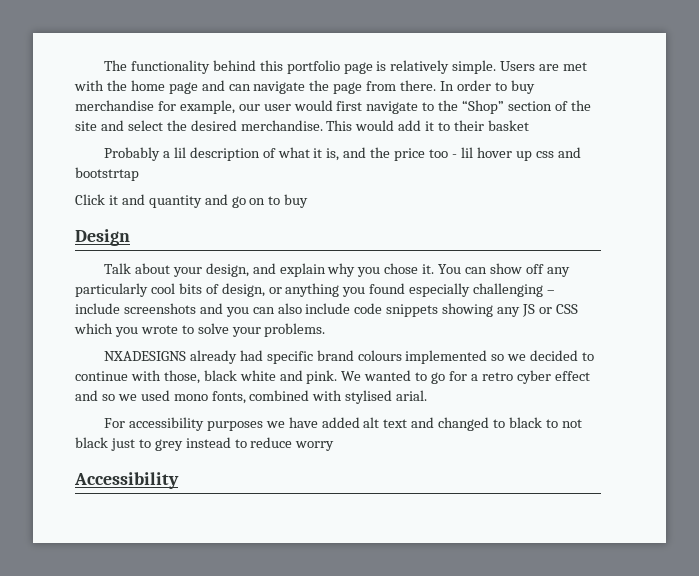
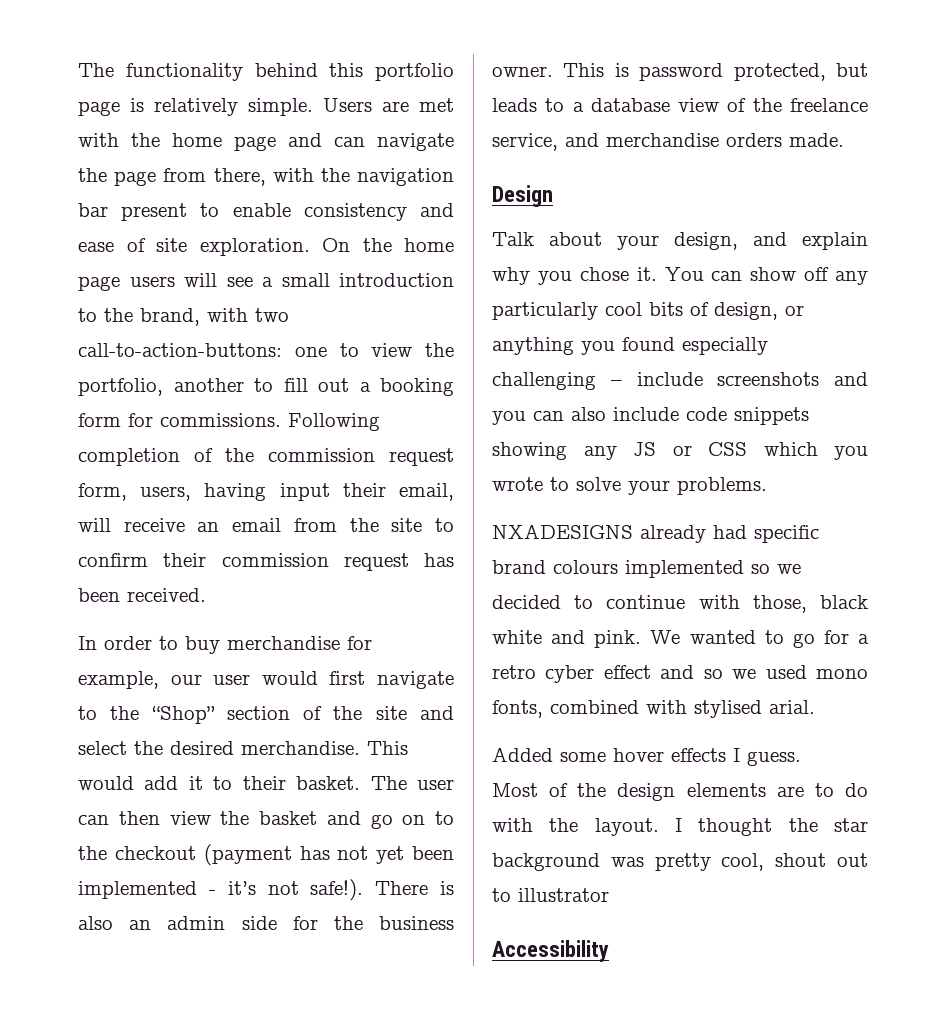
- Users are met with the home page and can navigate the page from there. In order to buy merchandise for example, our user would first navigate to the “Shop” section of the site and select the desired merchandise.
+ Users are met with the home page and can navigate the page from there, with the navigation bar present to enable consistency and ease of site exploration. On the home page users will see a small introduction to the brand, with two call-to-action-buttons: one to view the portfolio, another to fill out a booking form for commissions. Following completion of the commission request form, users, having input their email, will receive an email from the site to confirm their commission request has been received.
+ In order to buy merchandise for example, our user would first navigate to the “Shop” section of the site and select the desired merchandise.
- This would add it to their basket
- Probably a lil description of what it is, and the price too - lil hover up css and bootstrtap
- Click it and quantity and go on to buy
+ This would add it to their basket. The user can then view the basket and go on to the checkout (payment has not yet been implemented - it’s not safe!). There is also an admin side for the business owner. This is password protected, but leads to a database view of the freelance service, and merchandise orders made.
- For accessibility purposes we have added alt text and changed to black to not black just to grey instead to reduce worry
+ Added some hover effects I guess.
+ Most of the design elements are to do with the layout. I thought the star background was pretty cool, shout out to illustrator

